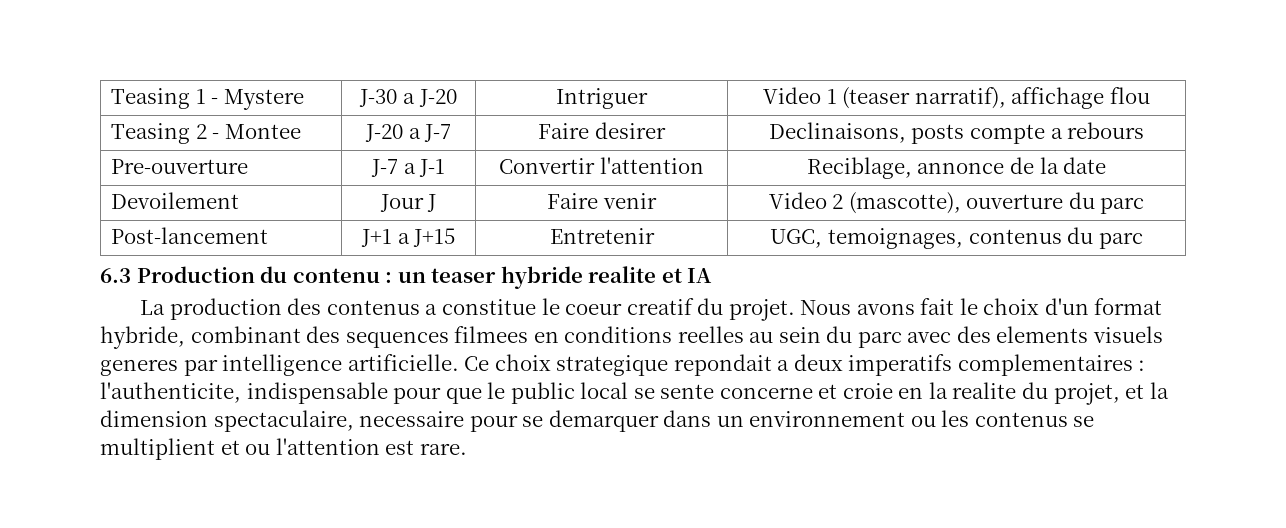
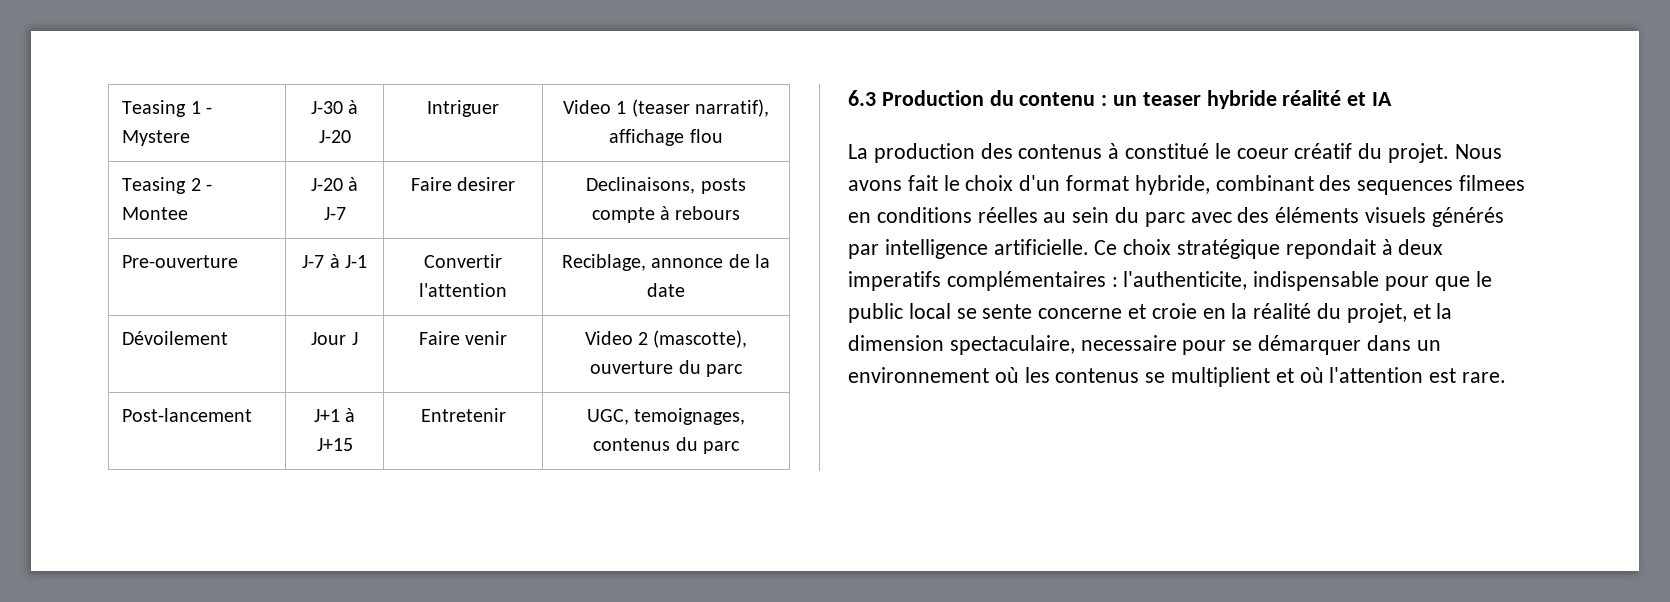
- Teasing 1 - Mystere | J-30 a J-20 | Intriguer | Video 1 (teaser narratif), affichage flou
+ Teasing 1 - Mystere | J-30 à J-20 | Intriguer | Video 1 (teaser narratif), affichage flou
- Teasing 2 - Montee | J-20 a J-7 | Faire desirer | Declinaisons, posts compte a rebours
+ Teasing 2 - Montee | J-20 à J-7 | Faire desirer | Declinaisons, posts compte à rebours
- Pre-ouverture | J-7 a J-1 | Convertir l'attention | Reciblage, annonce de la date
+ Pre-ouverture | J-7 à J-1 | Convertir l'attention | Reciblage, annonce de la date
- Devoilement | Jour J | Faire venir | Video 2 (mascotte), ouverture du parc
+ Dévoilement | Jour J | Faire venir | Video 2 (mascotte), ouverture du parc
- Post-lancement | J+1 a J+15 | Entretenir | UGC, temoignages, contenus du parc
+ Post-lancement | J+1 à J+15 | Entretenir | UGC, temoignages, contenus du parc
- 6.3 Production du contenu : un teaser hybride realite et IA
+ 6.3 Production du contenu : un teaser hybride réalité et IA
- La production des contenus a constitue le coeur creatif du projet.
+ La production des contenus à constitué le coeur créatif du projet.
- Nous avons fait le choix d'un format hybride, combinant des sequences filmees en conditions reelles au sein du parc avec des elements visuels generes par intelligence artificielle.
+ Nous avons fait le choix d'un format hybride, combinant des sequences filmees en conditions réelles au sein du parc avec des éléments visuels générés par intelligence artificielle.
- Ce choix strategique repondait a deux imperatifs complementaires : l'authenticite, indispensable pour que le public local se sente concerne et croie en la realite du projet, et la dimension spectaculaire, necessaire pour se demarquer dans un environnement ou les contenus se multiplient et ou l'attention est rare.
+ Ce choix stratégique repondait à deux imperatifs complémentaires : l'authenticite, indispensable pour que le public local se sente concerne et croie en la réalité du projet, et la dimension spectaculaire, necessaire pour se démarquer dans un environnement où les contenus se multiplient et où l'attention est rare.

